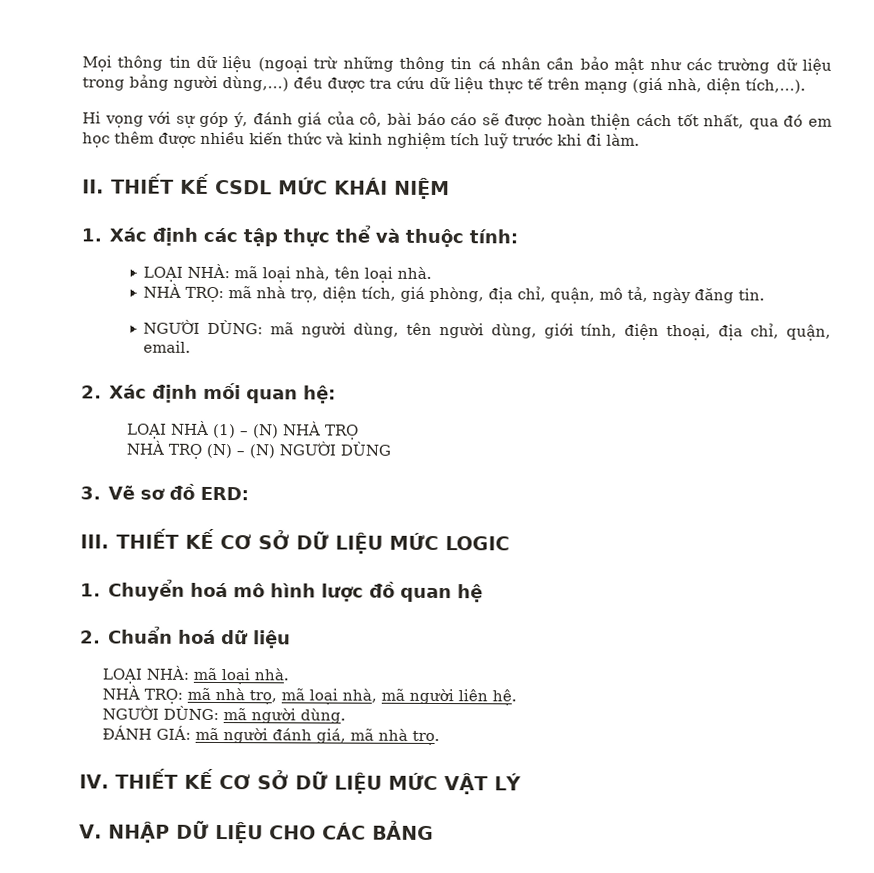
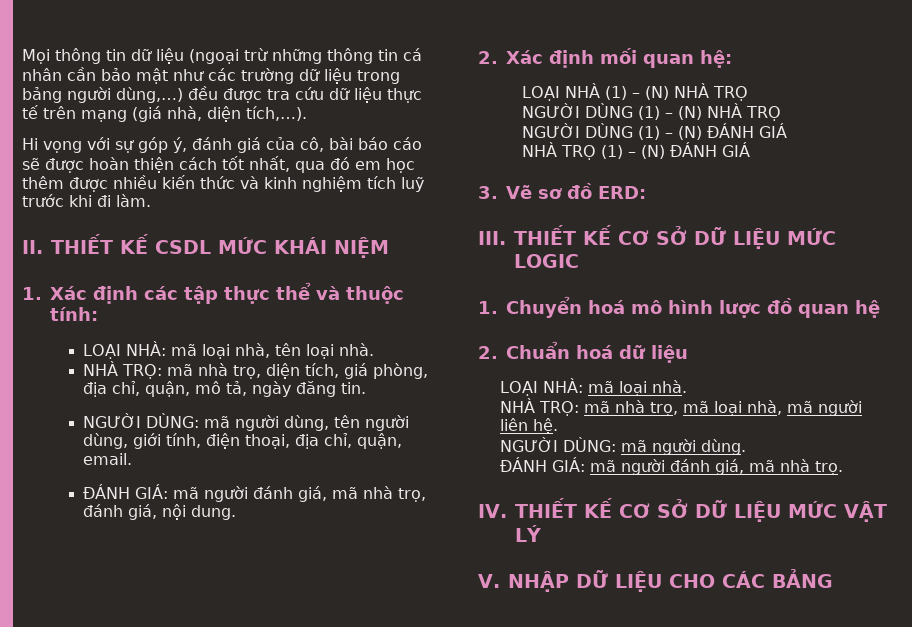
+ ĐÁNH GIÁ: mã người đánh giá, mã nhà trọ, đánh giá, nội dung.
- NHÀ TRỌ (N) – (N) NGƯỜI DÙNG
+ NGƯỜI DÙNG (1) – (N) NHÀ TRỌ
+ NGƯỜI DÙNG (1) – (N) ĐÁNH GIÁ
+ NHÀ TRỌ (1) – (N) ĐÁNH GIÁ

